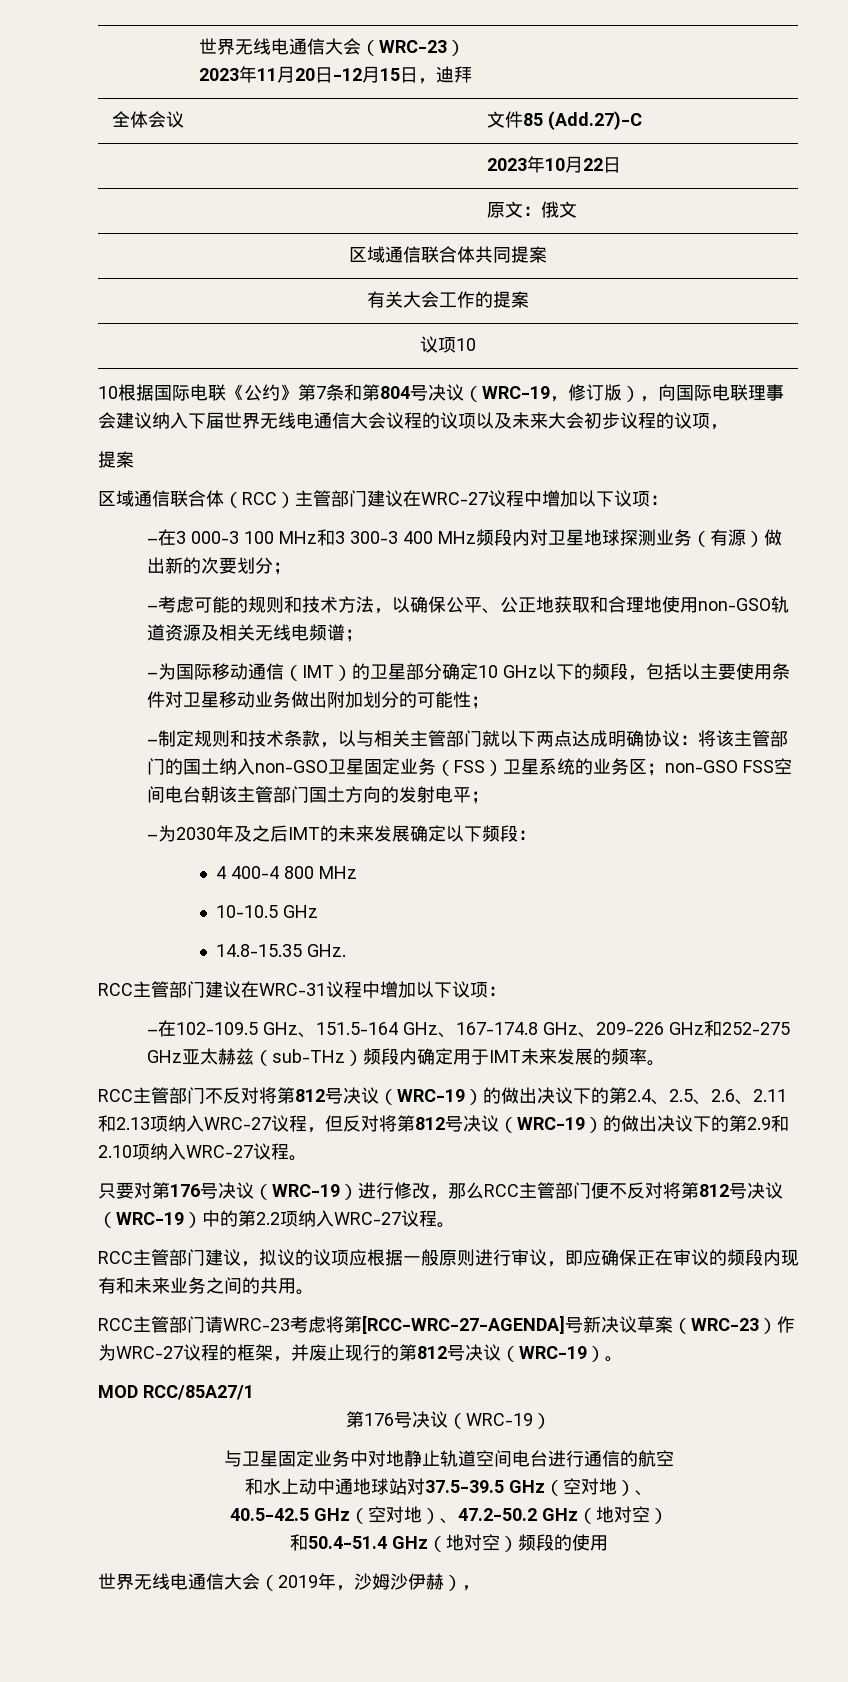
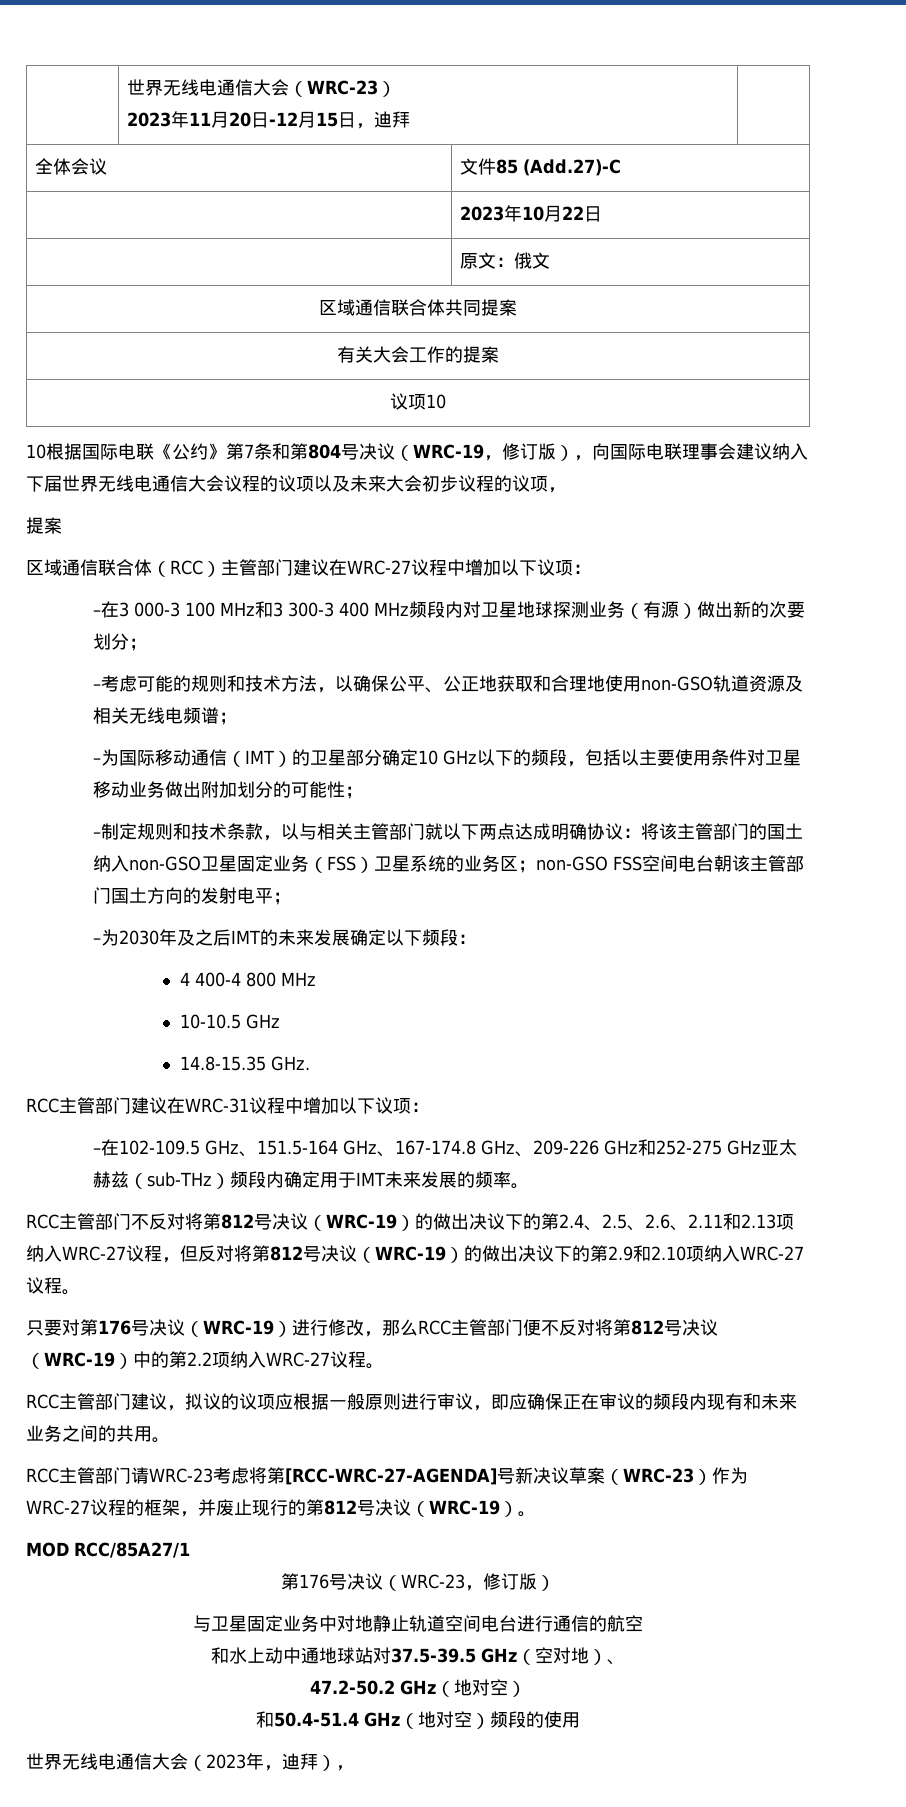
  MOD RCC/85A27/1
- 第176号决议（WRC-19）
+ 第176号决议（WRC-23，修订版）
- 40.5-42.5 GHz（空对地）、47.2-50.2 GHz（地对空）
+ 47.2-50.2 GHz（地对空）
- 世界无线电通信大会（2019年，沙姆沙伊赫），
+ 世界无线电通信大会（2023年，迪拜），

